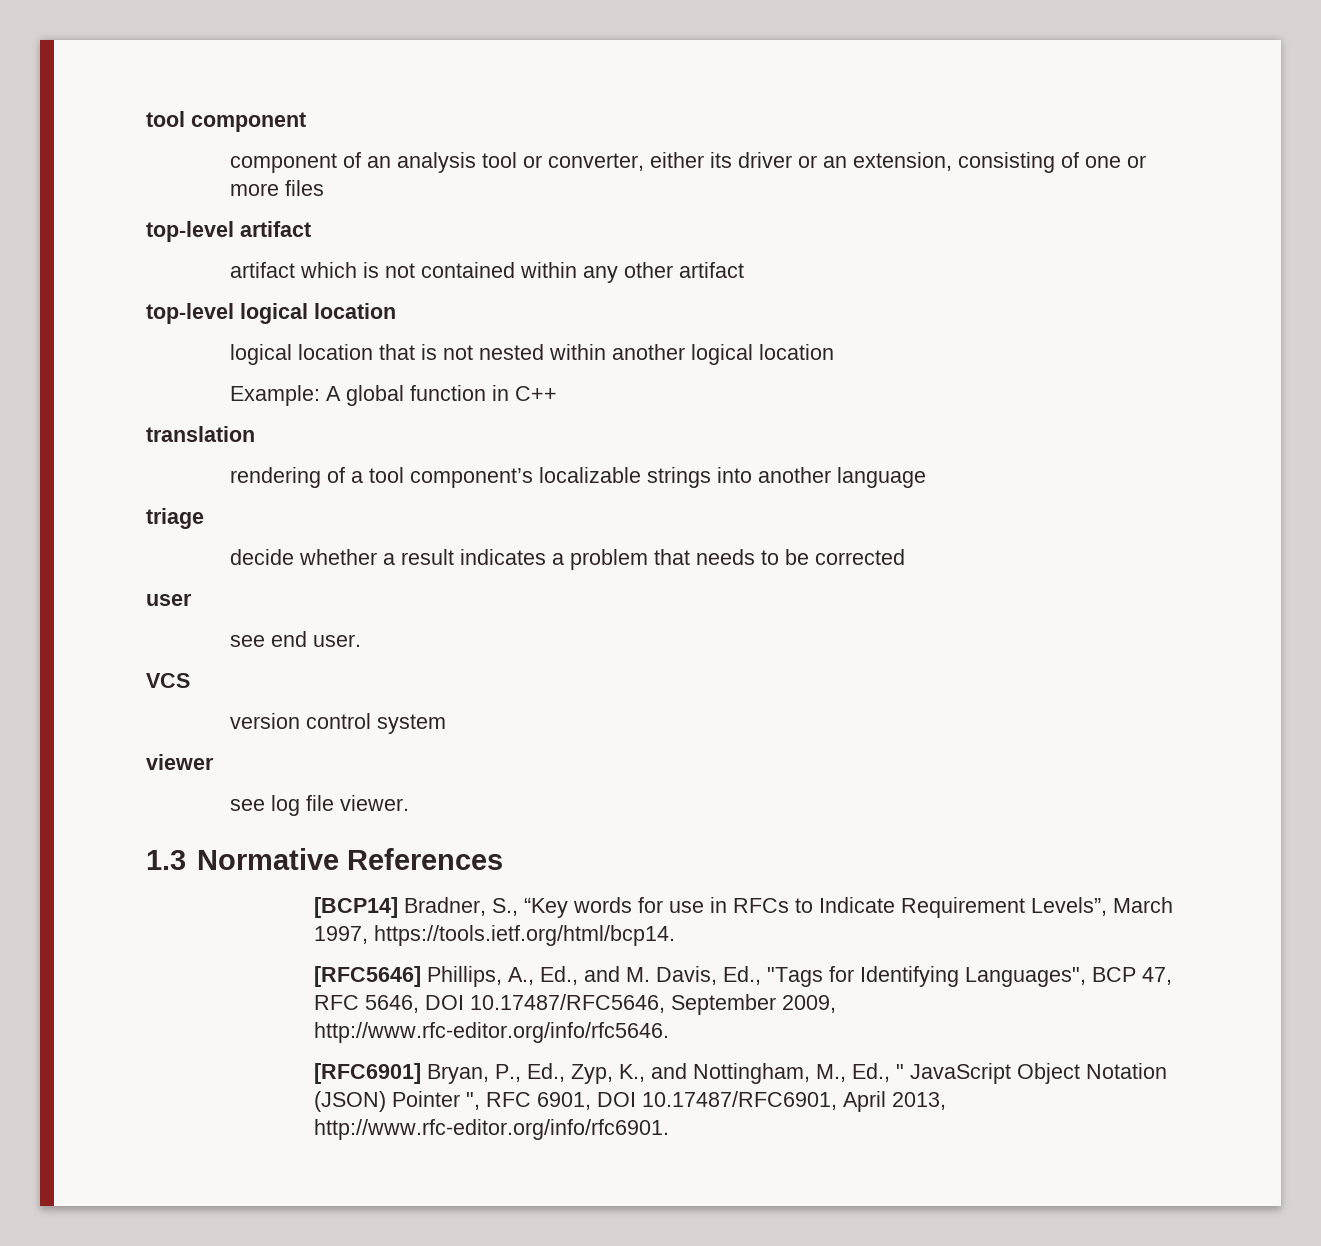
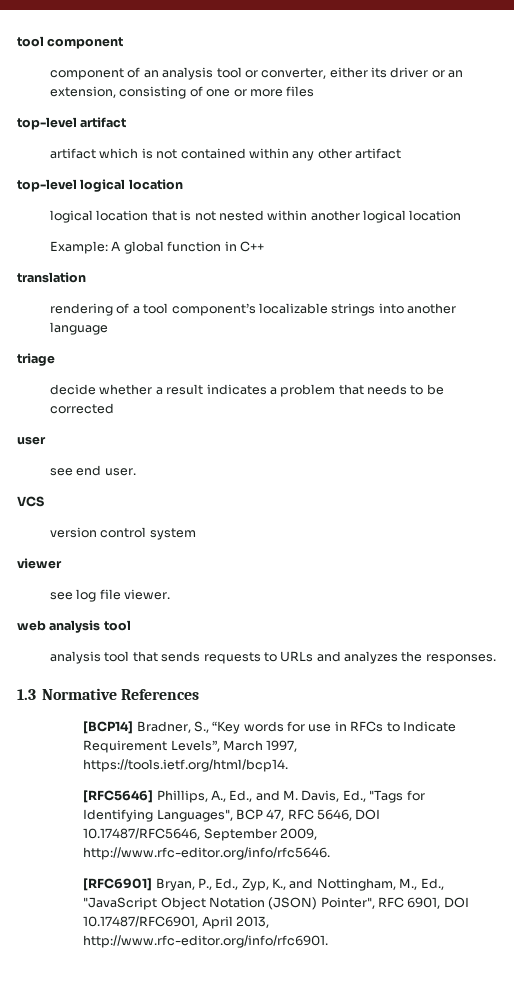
+ web analysis tool
+ analysis tool that sends requests to URLs and analyzes the responses.
- [RFC6901] Bryan, P., Ed., Zyp, K., and Nottingham, M., Ed., " JavaScript Object Notation (JSON) Pointer ", RFC 6901, DOI 10.17487/RFC6901, April 2013, http://www.rfc-editor.org/info/rfc6901.
+ [RFC6901] Bryan, P., Ed., Zyp, K., and Nottingham, M., Ed., "JavaScript Object Notation (JSON) Pointer", RFC 6901, DOI 10.17487/RFC6901, April 2013, http://www.rfc-editor.org/info/rfc6901.

